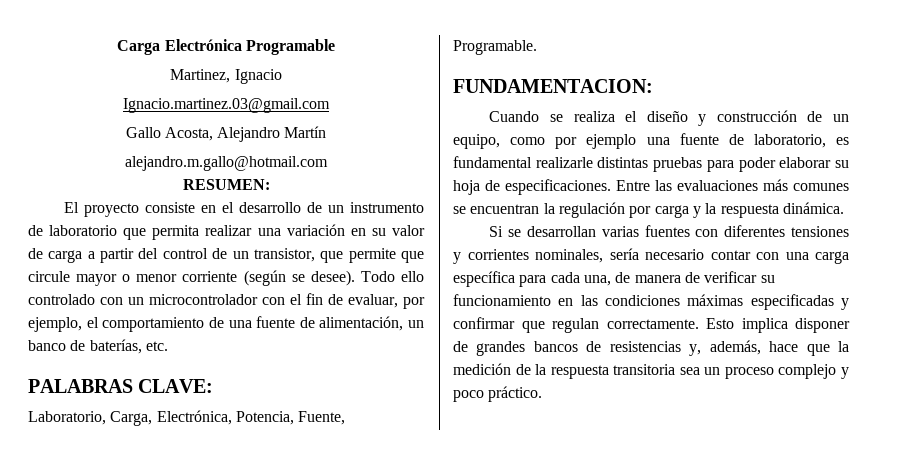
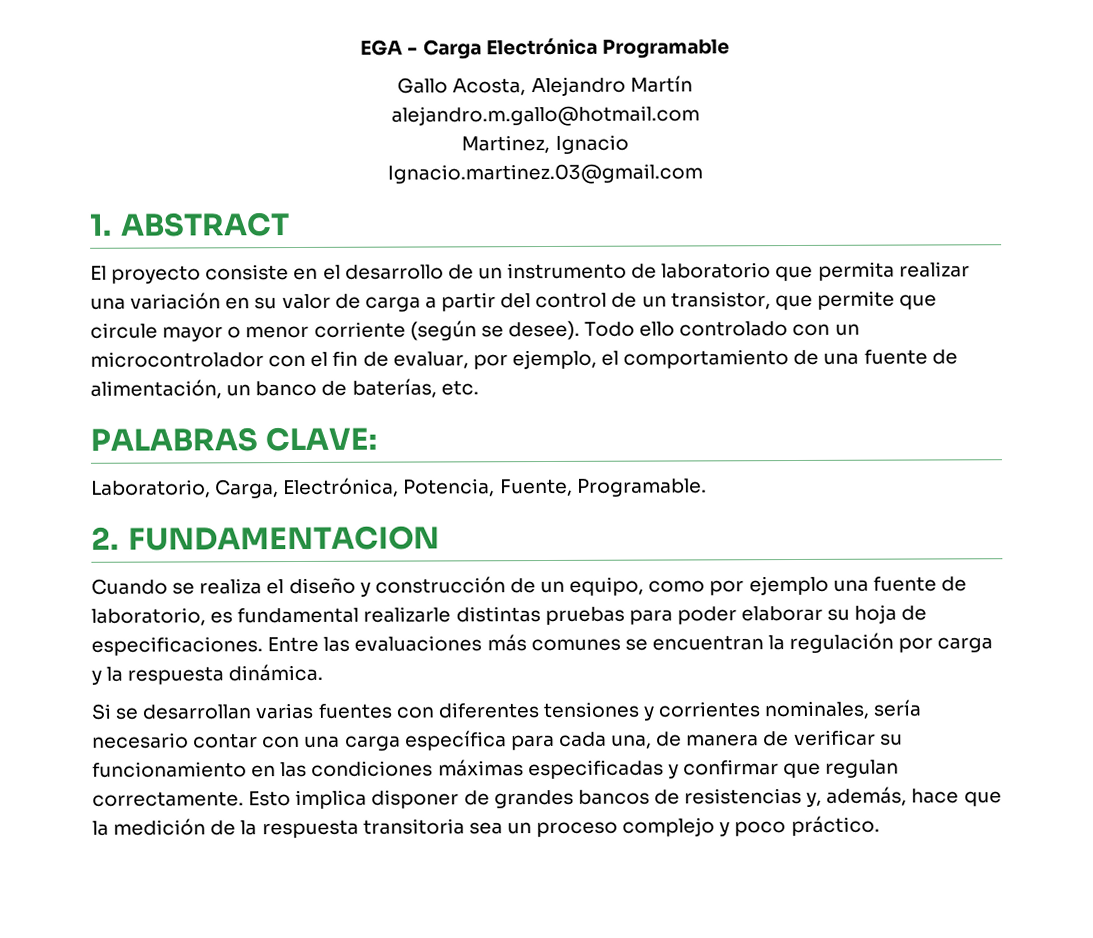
- Carga Electrónica Programable
+ EGA - Carga Electrónica Programable
- Martinez, Ignacio
- Ignacio.martinez.03@gmail.com
- RESUMEN:
+ Martinez, Ignacio
+ Ignacio.martinez.03@gmail.com
+ 1. ABSTRACT
- FUNDAMENTACION:
+ 2. FUNDAMENTACION

